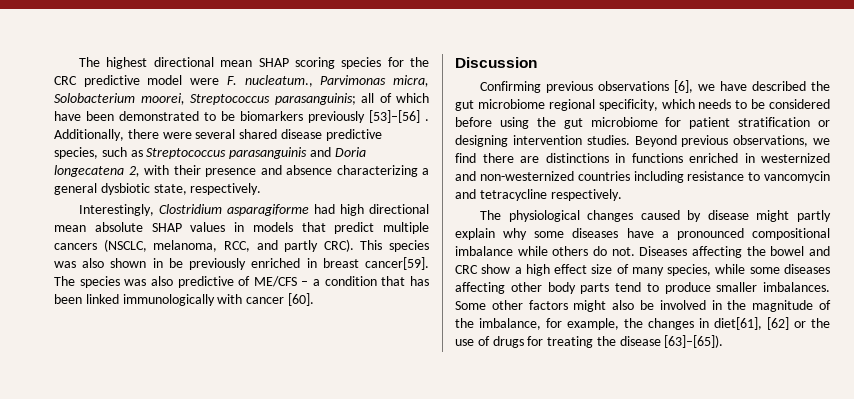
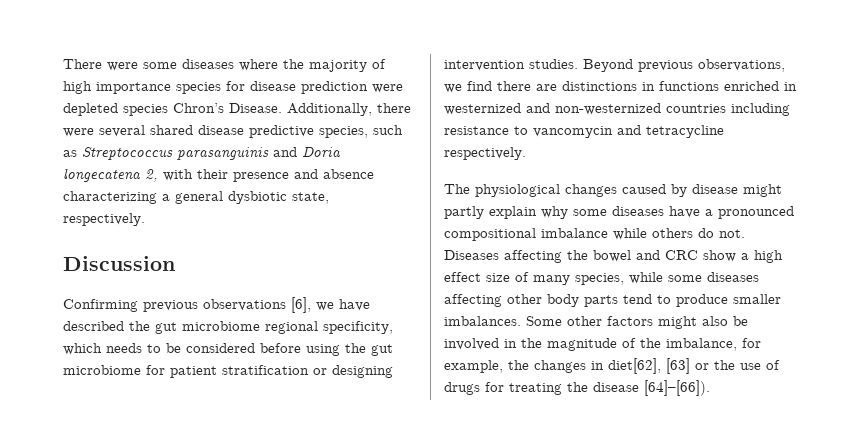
- The highest directional mean SHAP scoring species for the CRC predictive model were F. nucleatum., Parvimonas micra, Solobacterium moorei, Streptococcus parasanguinis; all of which have been demonstrated to be biomarkers previously [53]–[56] .
+ There were some diseases where the majority of high importance species for disease prediction were depleted species Chron’s Disease.
- Interestingly, Clostridium asparagiforme had high directional mean absolute SHAP values in models that predict multiple cancers (NSCLC, melanoma, RCC, and partly CRC). This species was also shown in be previously enriched in breast cancer[59]. The species was also predictive of ME/CFS – a condition that has been linked immunologically with cancer [60].
- Some other factors might also be involved in the magnitude of the imbalance, for example, the changes in diet[61], [62] or the use of drugs for treating the disease [63]–[65]).
+ Some other factors might also be involved in the magnitude of the imbalance, for example, the changes in diet[62], [63] or the use of drugs for treating the disease [64]–[66]).

